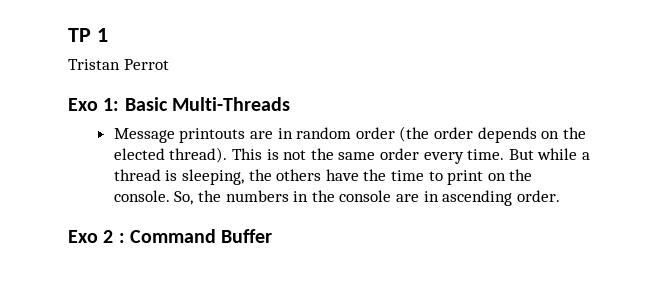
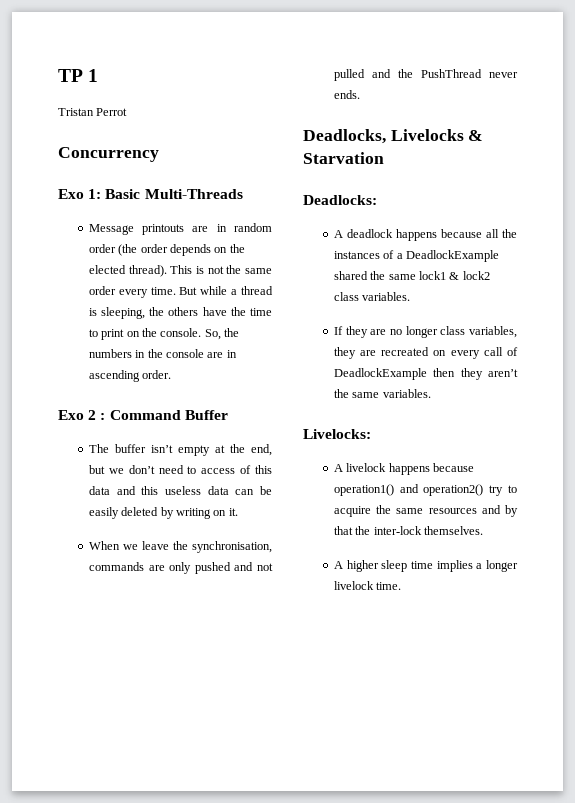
+ Concurrency
+ The buffer isn’t empty at the end, but we don’t need to access of this data and this useless data can be easily deleted by writing on it.
+ When we leave the synchronisation, commands are only pushed and not pulled and the PushThread never ends.
+ Deadlocks, Livelocks & Starvation
+ Deadlocks:
+ A deadlock happens because all the instances of a DeadlockExample shared the same lock1 & lock2 class variables.
+ If they are no longer class variables, they are recreated on every call of DeadlockExample then they aren’t the same variables.
+ Livelocks:
+ A livelock happens because operation1() and operation2() try to acquire the same resources and by that the inter-lock themselves.
+ A higher sleep time implies a longer livelock time.

